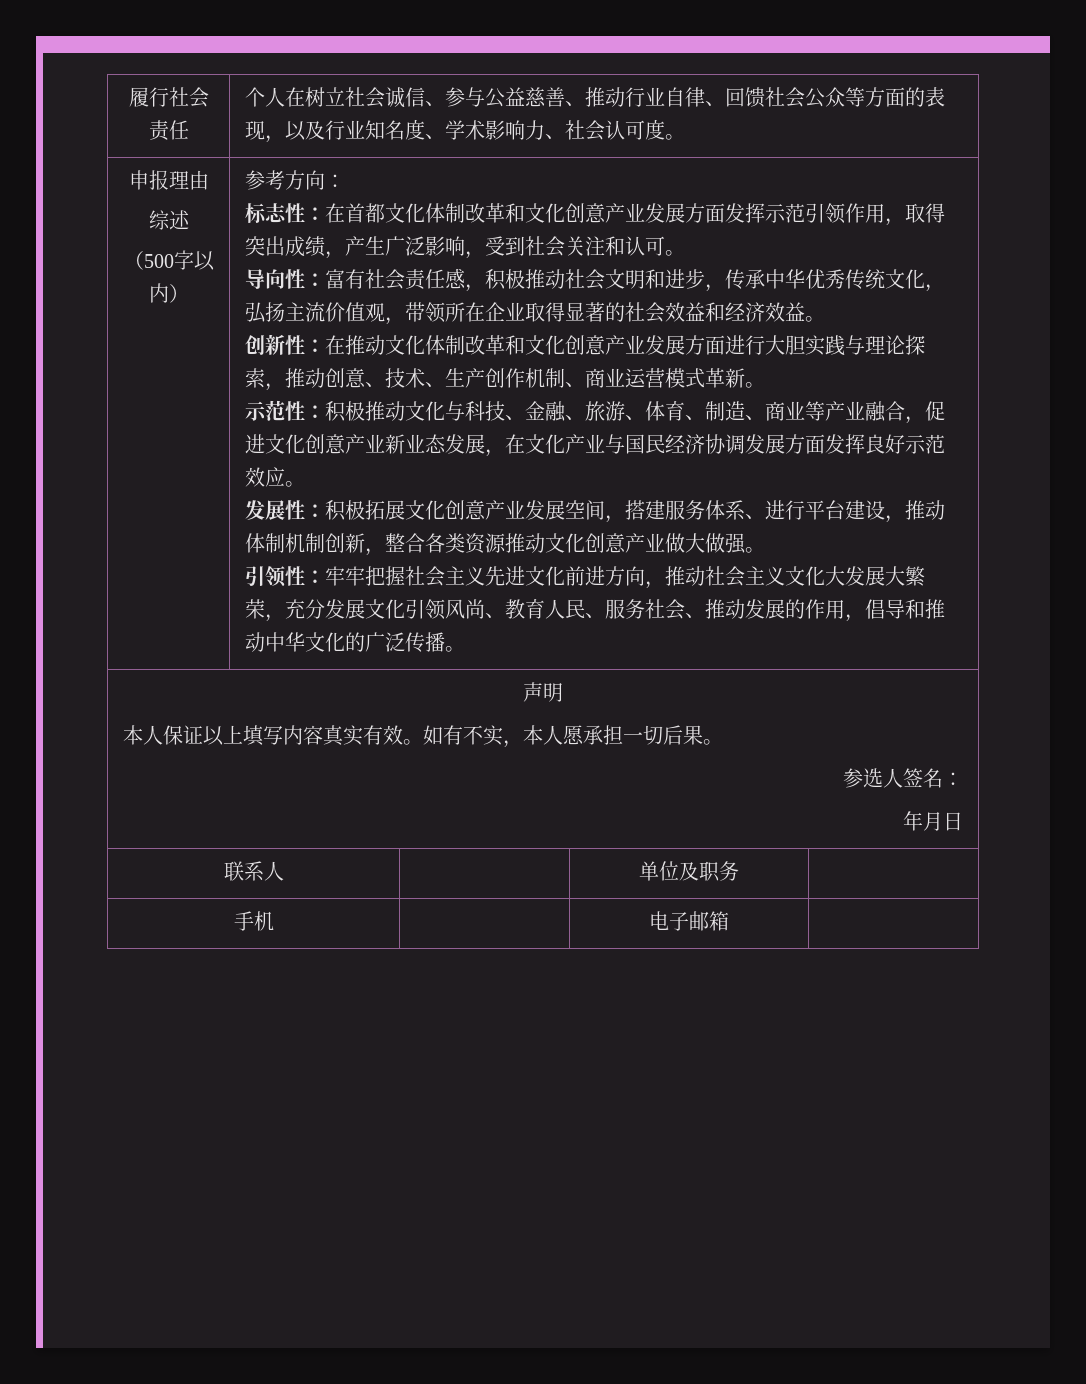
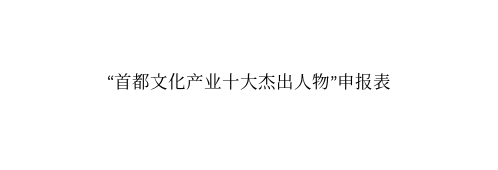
- 履行社会责任 | 个人在树立社会诚信、参与公益慈善、推动行业自律、回馈社会公众等方面的表现，以及行业知名度、学术影响力、社会认可度。
- 申报理由
- 综述
- （500字以内） | 参考方向：
- 标志性：在首都文化体制改革和文化创意产业发展方面发挥示范引领作用，取得突出成绩，产生广泛影响，受到社会关注和认可。
- 导向性：富有社会责任感，积极推动社会文明和进步，传承中华优秀传统文化，弘扬主流价值观，带领所在企业取得显著的社会效益和经济效益。
- 创新性：在推动文化体制改革和文化创意产业发展方面进行大胆实践与理论探索，推动创意、技术、生产创作机制、商业运营模式革新。
- 示范性：积极推动文化与科技、金融、旅游、体育、制造、商业等产业融合，促进文化创意产业新业态发展，在文化产业与国民经济协调发展方面发挥良好示范效应。
- 发展性：积极拓展文化创意产业发展空间，搭建服务体系、进行平台建设，推动体制机制创新，整合各类资源推动文化创意产业做大做强。
- 引领性：牢牢把握社会主义先进文化前进方向，推动社会主义文化大发展大繁荣，充分发展文化引领风尚、教育人民、服务社会、推动发展的作用，倡导和推动中华文化的广泛传播。
- 声明
- 本人保证以上填写内容真实有效。如有不实，本人愿承担一切后果。
- 参选人签名：
- 年月日
- 联系人 | | 单位及职务 |
- 手机 | | 电子邮箱 |
+ “首都文化产业十大杰出人物”申报表

